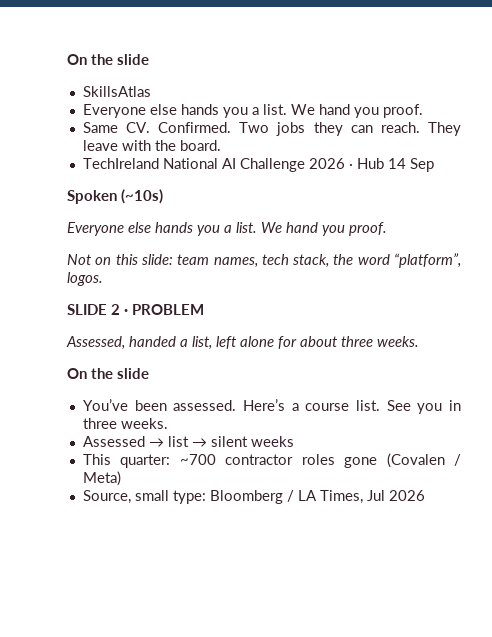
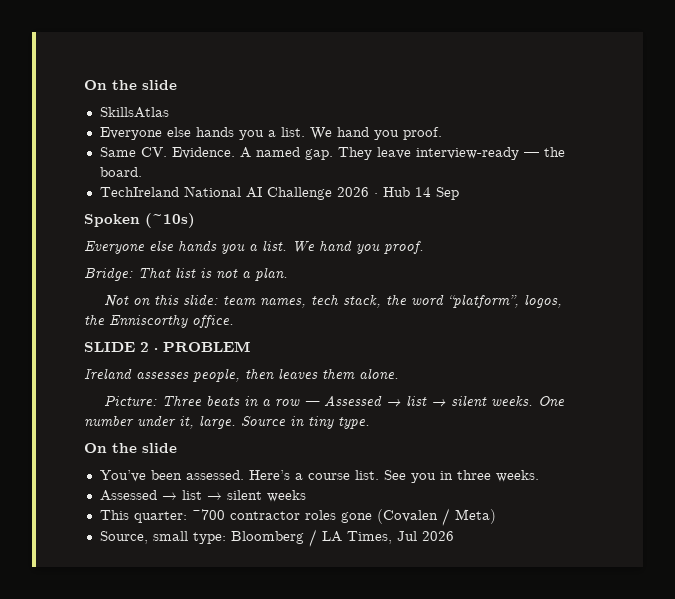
- Same CV. Confirmed. Two jobs they can reach. They leave with the board.
+ Same CV. Evidence. A named gap. They leave interview-ready — the board.
+ Bridge: That list is not a plan.
- Not on this slide: team names, tech stack, the word “platform”, logos.
+ Not on this slide: team names, tech stack, the word “platform”, logos, the Enniscorthy office.
- Assessed, handed a list, left alone for about three weeks.
+ Ireland assesses people, then leaves them alone.
+ Picture: Three beats in a row — Assessed → list → silent weeks. One number under it, large. Source in tiny type.

